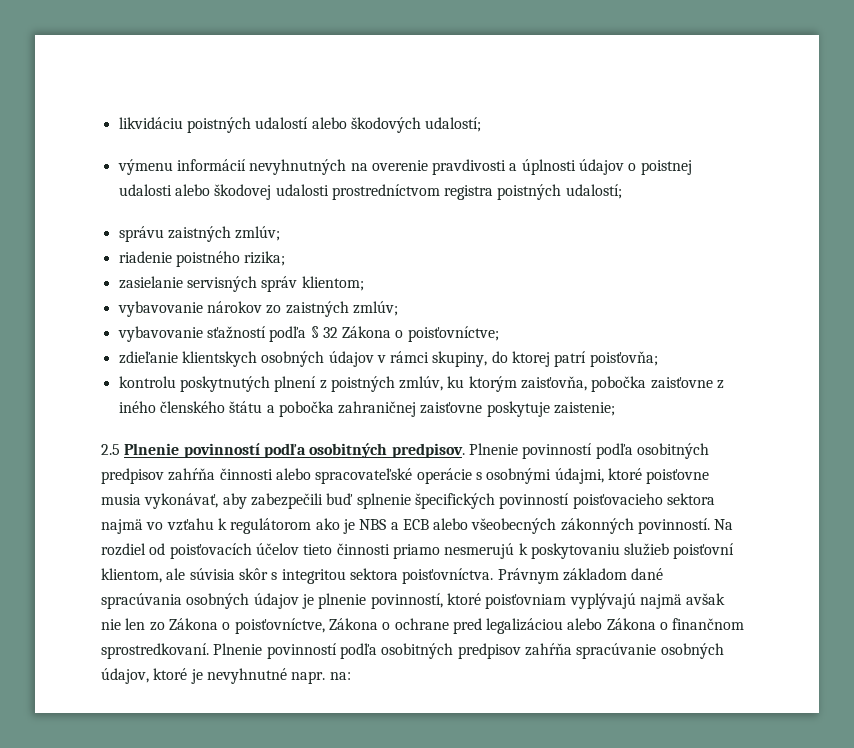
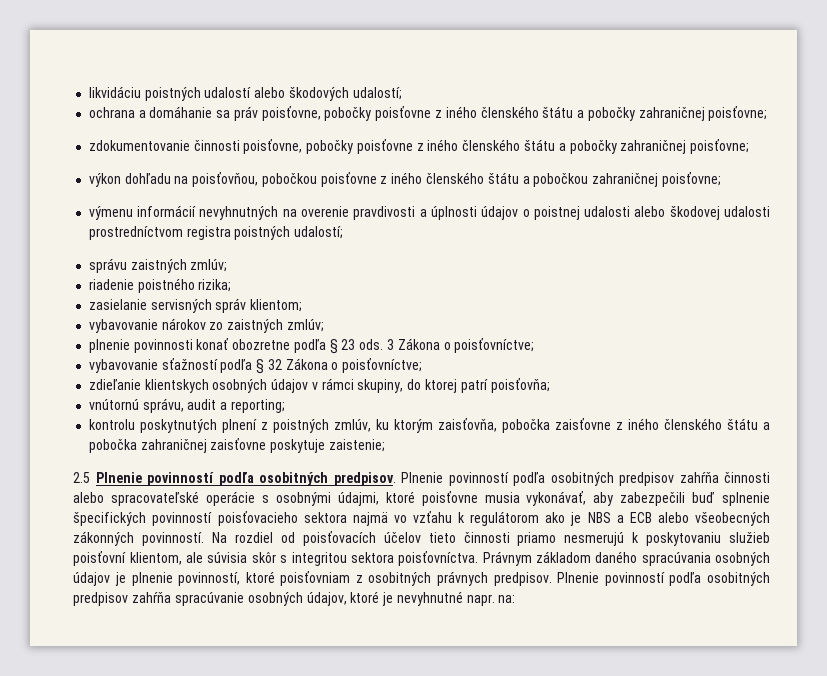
+ ochrana a domáhanie sa práv poisťovne, pobočky poisťovne z iného členského štátu a pobočky zahraničnej poisťovne;
+ zdokumentovanie činnosti poisťovne, pobočky poisťovne z iného členského štátu a pobočky zahraničnej poisťovne;
+ výkon dohľadu na poisťovňou, pobočkou poisťovne z iného členského štátu a pobočkou zahraničnej poisťovne;
+ plnenie povinnosti konať obozretne podľa § 23 ods. 3 Zákona o poisťovníctve;
+ vnútornú správu, audit a reporting;
- Právnym základom dané spracúvania osobných údajov je plnenie povinností, ktoré poisťovniam vyplývajú najmä avšak nie len zo Zákona o poisťovníctve, Zákona o ochrane pred legalizáciou alebo Zákona o finančnom sprostredkovaní.
+ Právnym základom daného spracúvania osobných údajov je plnenie povinností, ktoré poisťovniam z osobitných právnych predpisov.

